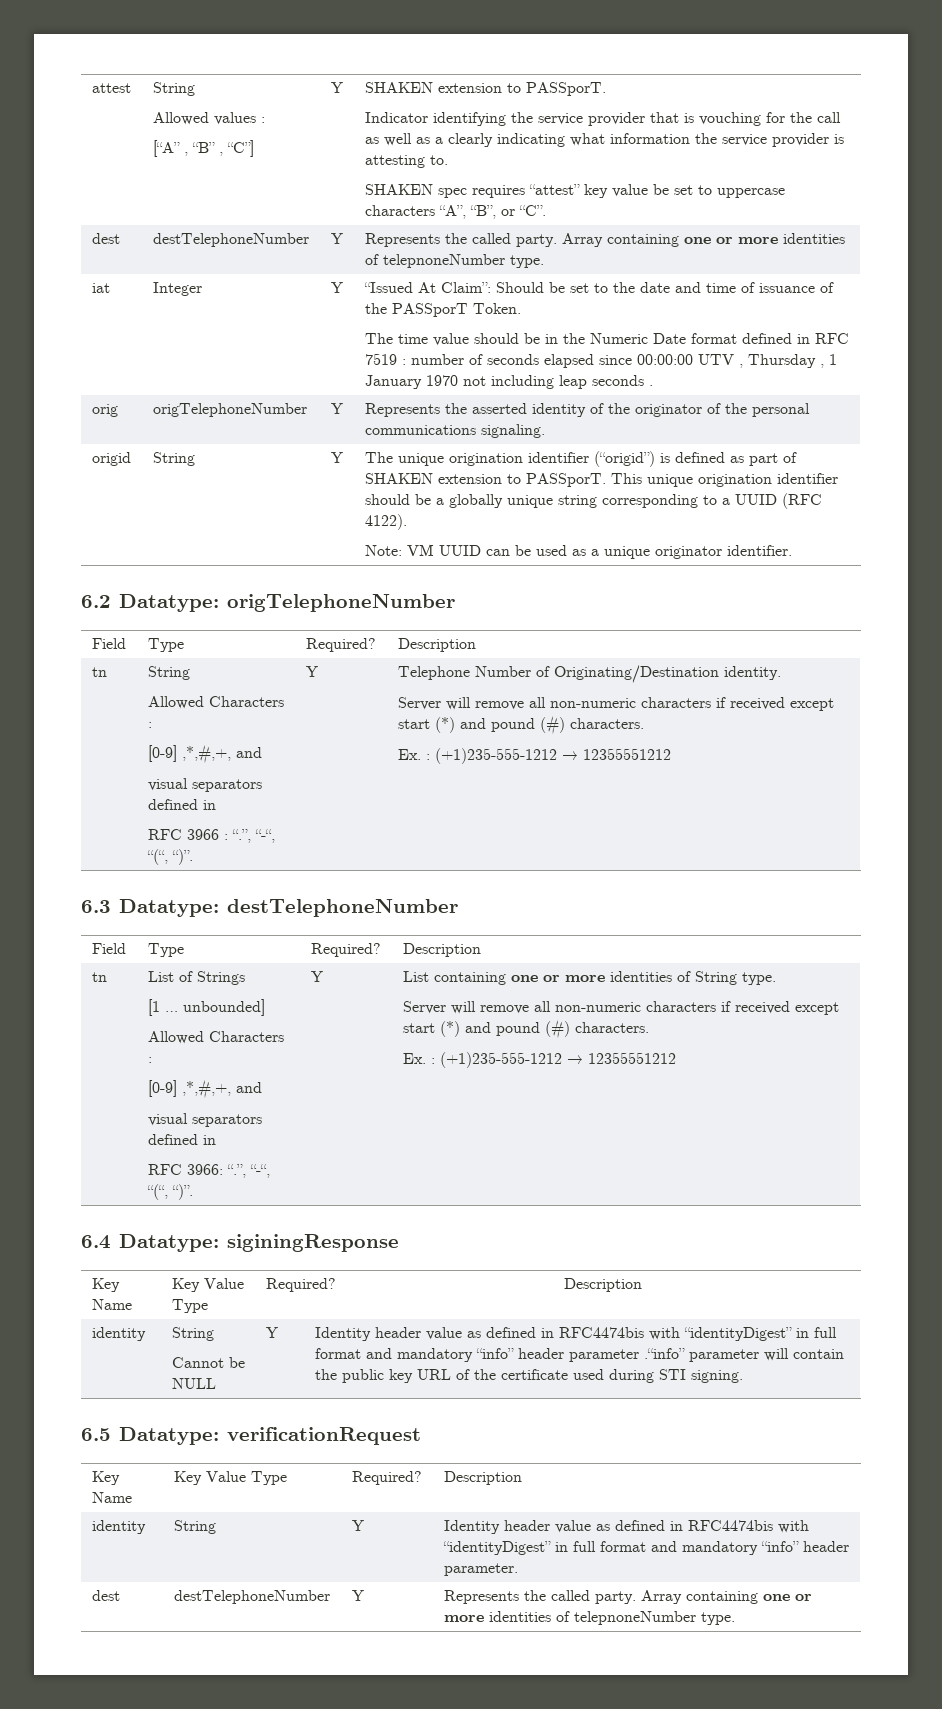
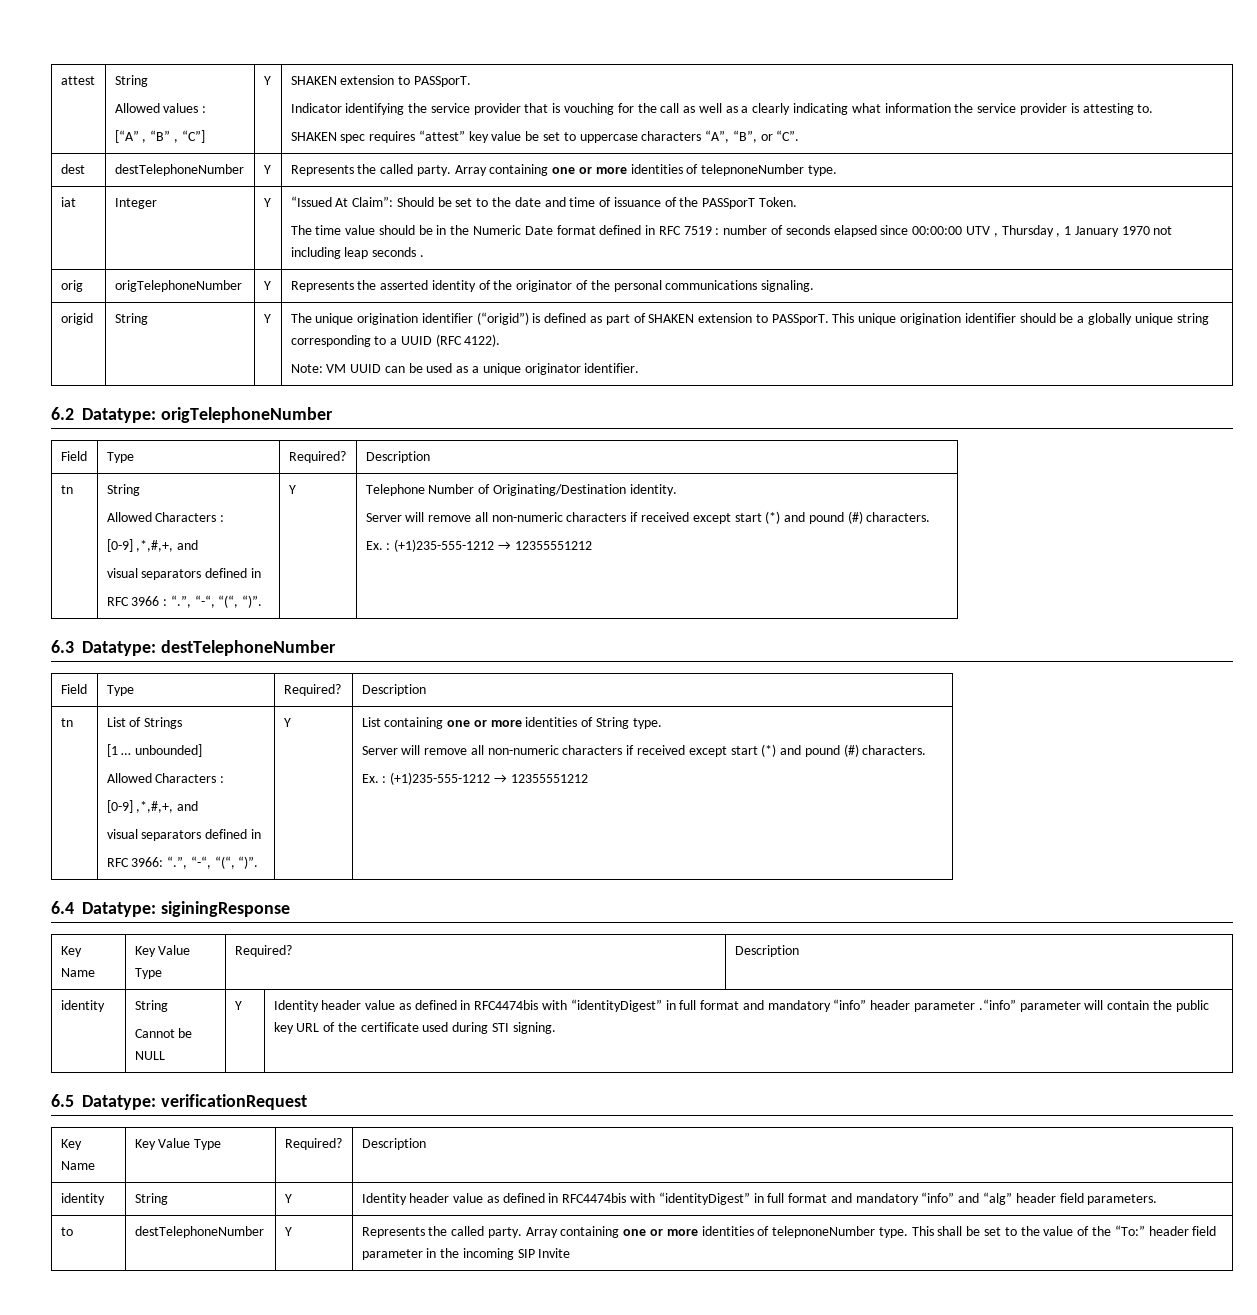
- identity | String | Y | Identity header value as defined in RFC4474bis with “identityDigest” in full format and mandatory “info” header parameter.
- dest | destTelephoneNumber | Y | Represents the called party. Array containing one or more identities of telepnoneNumber type.
+ identity | String | Y | Identity header value as defined in RFC4474bis with “identityDigest” in full format and mandatory “info” and “alg” header field parameters.
+ to | destTelephoneNumber | Y | Represents the called party. Array containing one or more identities of telepnoneNumber type. This shall be set to the value of the “To:” header field parameter in the incoming SIP Invite

